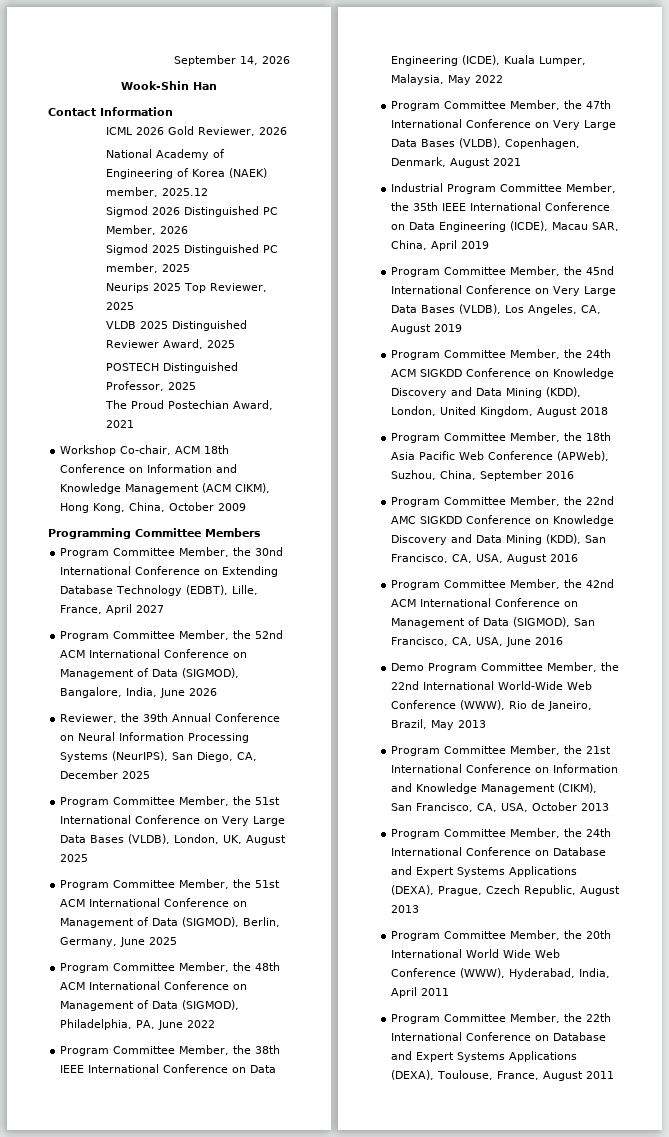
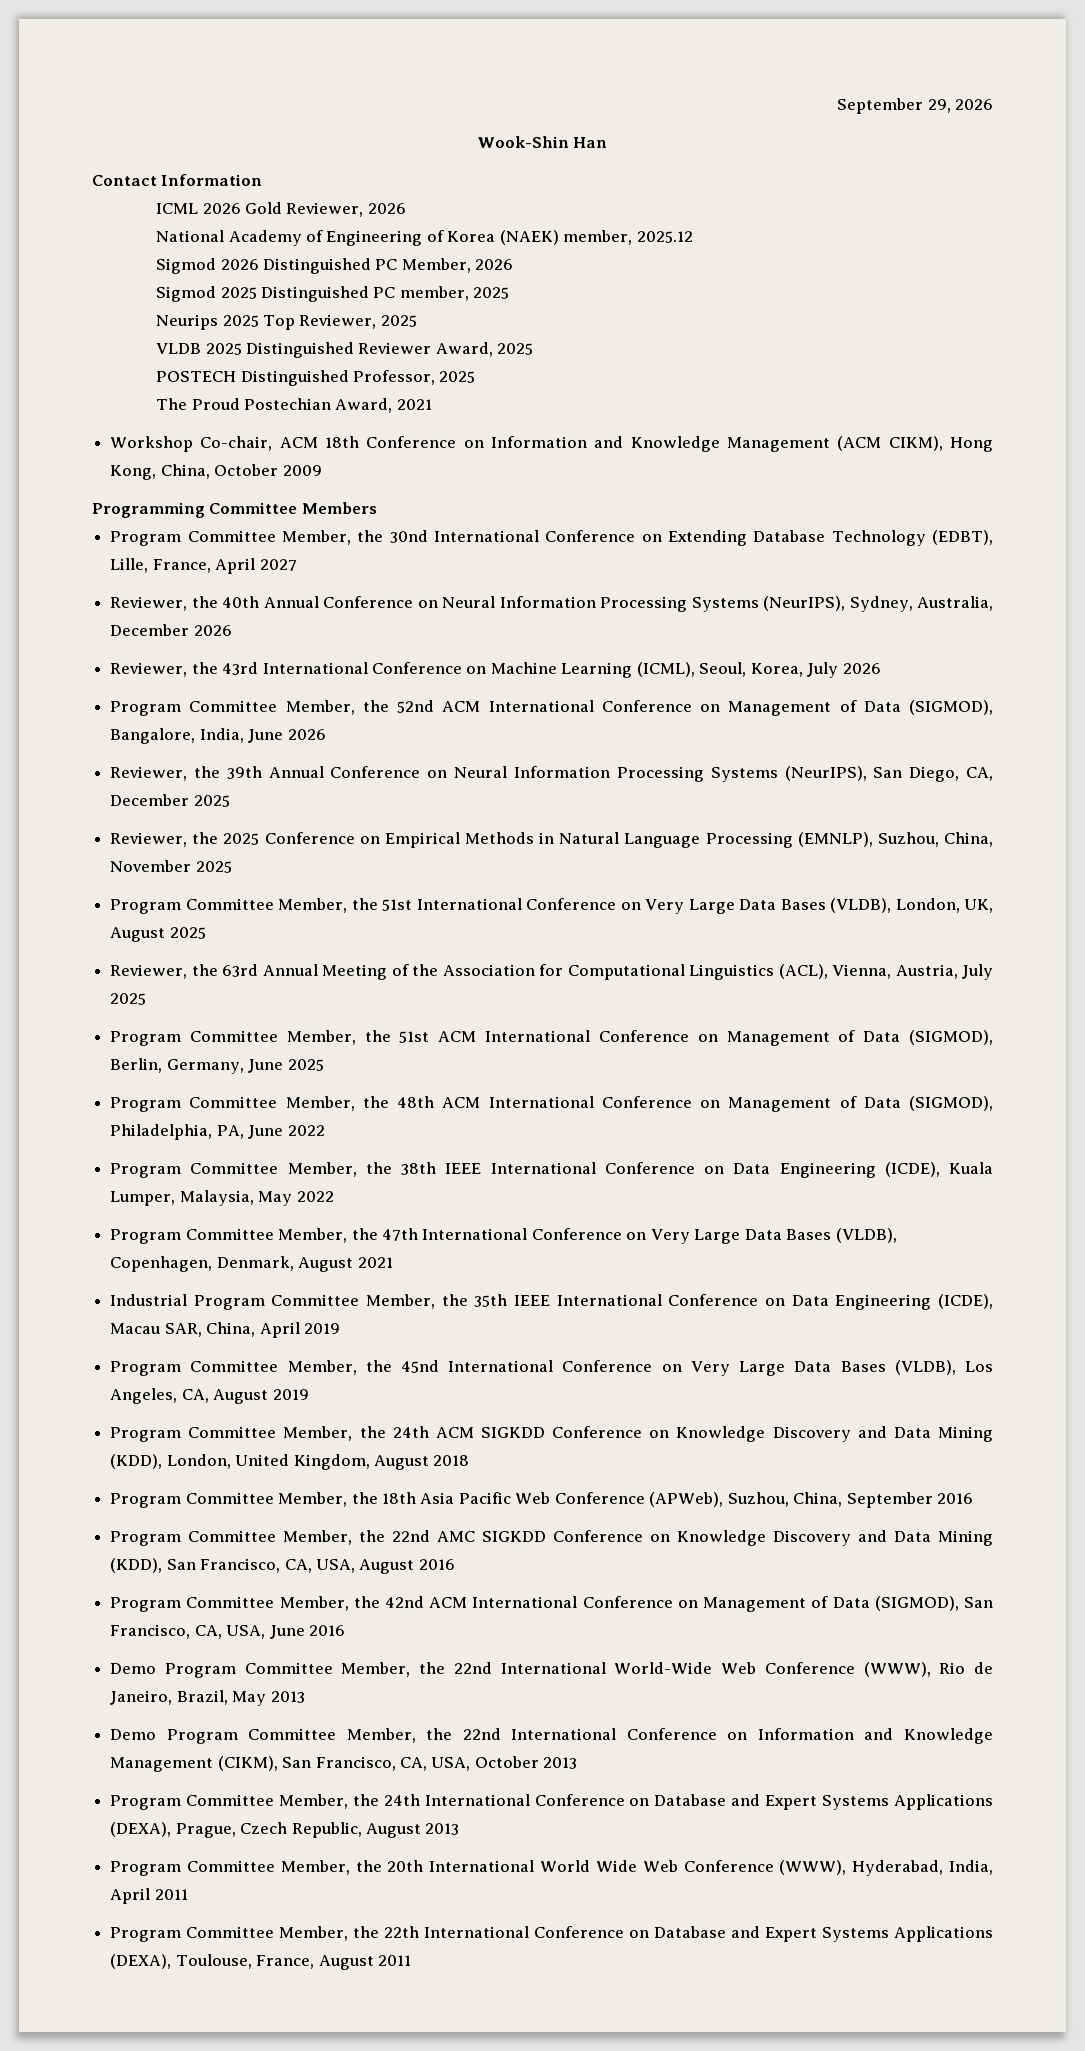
- September 14, 2026
+ September 29, 2026
+ Reviewer, the 40th Annual Conference on Neural Information Processing Systems (NeurIPS), Sydney, Australia, December 2026
+ Reviewer, the 43rd International Conference on Machine Learning (ICML), Seoul, Korea, July 2026
+ Reviewer, the 2025 Conference on Empirical Methods in Natural Language Processing (EMNLP), Suzhou, China, November 2025
+ Reviewer, the 63rd Annual Meeting of the Association for Computational Linguistics (ACL), Vienna, Austria, July 2025
- Program Committee Member, the 21st International Conference on Information and Knowledge Management (CIKM), San Francisco, CA, USA, October 2013
+ Demo Program Committee Member, the 22nd International Conference on Information and Knowledge Management (CIKM), San Francisco, CA, USA, October 2013

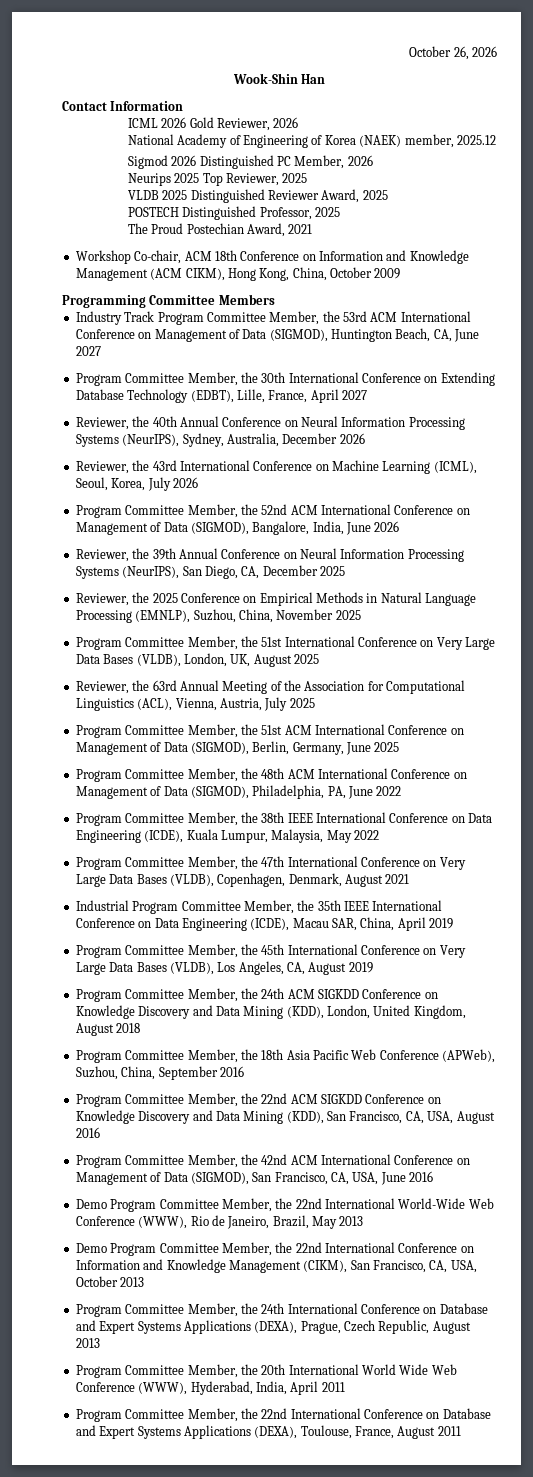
- September 29, 2026
+ October 26, 2026
- Sigmod 2025 Distinguished PC member, 2025
- Program Committee Member, the 30nd International Conference on Extending Database Technology (EDBT), Lille, France, April 2027
+ Industry Track Program Committee Member, the 53rd ACM International Conference on Management of Data (SIGMOD), Huntington Beach, CA, June 2027
+ Program Committee Member, the 30th International Conference on Extending Database Technology (EDBT), Lille, France, April 2027
- Program Committee Member, the 38th IEEE International Conference on Data Engineering (ICDE), Kuala Lumper, Malaysia, May 2022
+ Program Committee Member, the 38th IEEE International Conference on Data Engineering (ICDE), Kuala Lumpur, Malaysia, May 2022
- Program Committee Member, the 45nd International Conference on Very Large Data Bases (VLDB), Los Angeles, CA, August 2019
+ Program Committee Member, the 45th International Conference on Very Large Data Bases (VLDB), Los Angeles, CA, August 2019
- Program Committee Member, the 22nd AMC SIGKDD Conference on Knowledge Discovery and Data Mining (KDD), San Francisco, CA, USA, August 2016
+ Program Committee Member, the 22nd ACM SIGKDD Conference on Knowledge Discovery and Data Mining (KDD), San Francisco, CA, USA, August 2016
- Program Committee Member, the 22th International Conference on Database and Expert Systems Applications (DEXA), Toulouse, France, August 2011
+ Program Committee Member, the 22nd International Conference on Database and Expert Systems Applications (DEXA), Toulouse, France, August 2011

